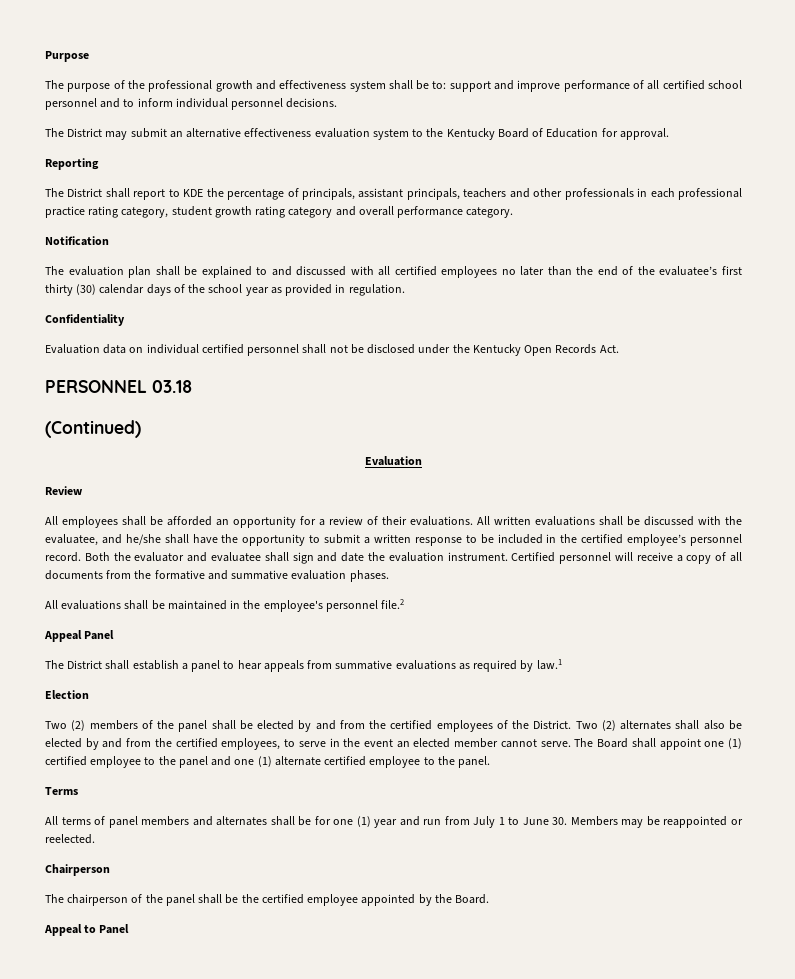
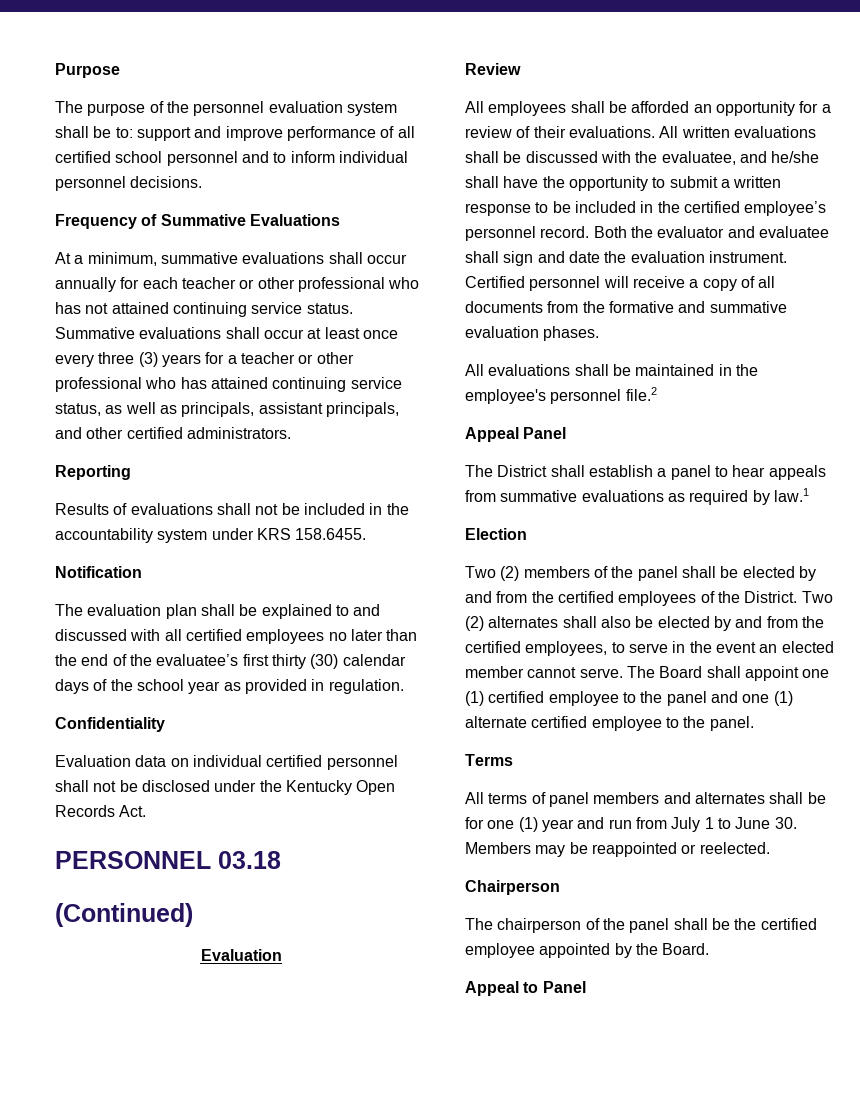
- The purpose of the professional growth and effectiveness system shall be to: support and improve performance of all certified school personnel and to inform individual personnel decisions.
+ The purpose of the personnel evaluation system shall be to: support and improve performance of all certified school personnel and to inform individual personnel decisions.
- The District may submit an alternative effectiveness evaluation system to the Kentucky Board of Education for approval.
+ Frequency of Summative Evaluations
+ At a minimum, summative evaluations shall occur annually for each teacher or other professional who has not attained continuing service status. Summative evaluations shall occur at least once every three (3) years for a teacher or other professional who has attained continuing service status, as well as principals, assistant principals, and other certified administrators.
  Reporting
- The District shall report to KDE the percentage of principals, assistant principals, teachers and other professionals in each professional practice rating category, student growth rating category and overall performance category.
+ Results of evaluations shall not be included in the accountability system under KRS 158.6455.

